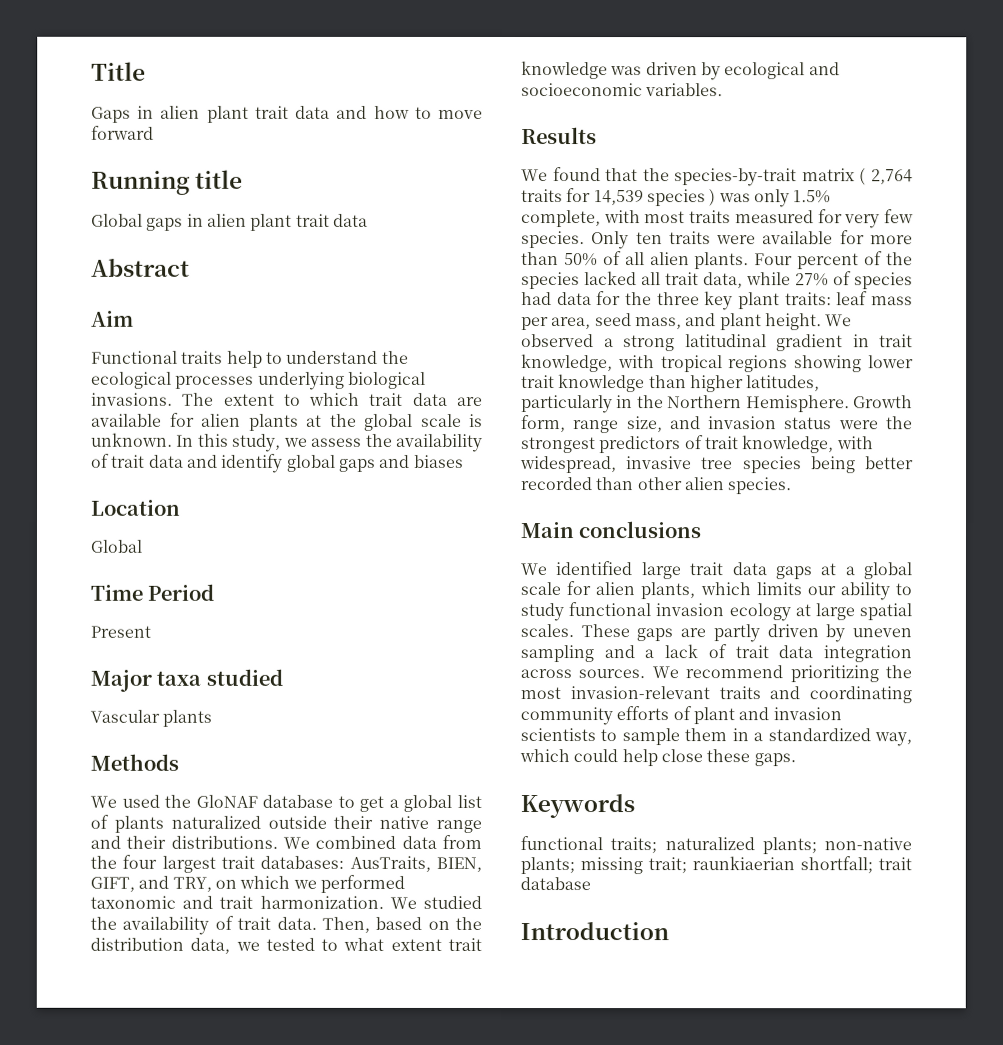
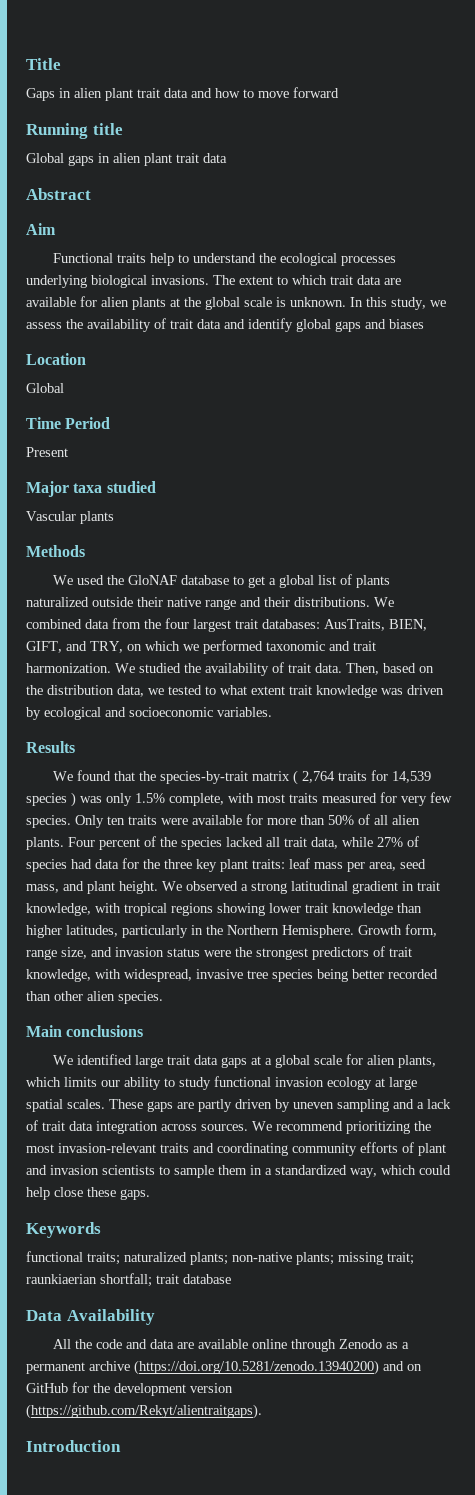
+ Data Availability
+ All the code and data are available online through Zenodo as a permanent archive (https://doi.org/10.5281/zenodo.13940200) and on GitHub for the development version (https://github.com/Rekyt/alientraitgaps).

